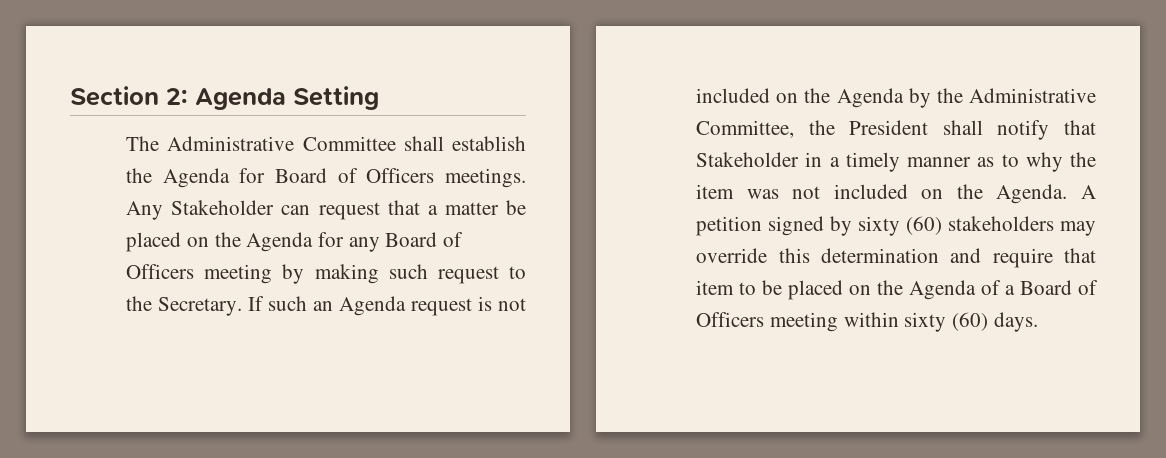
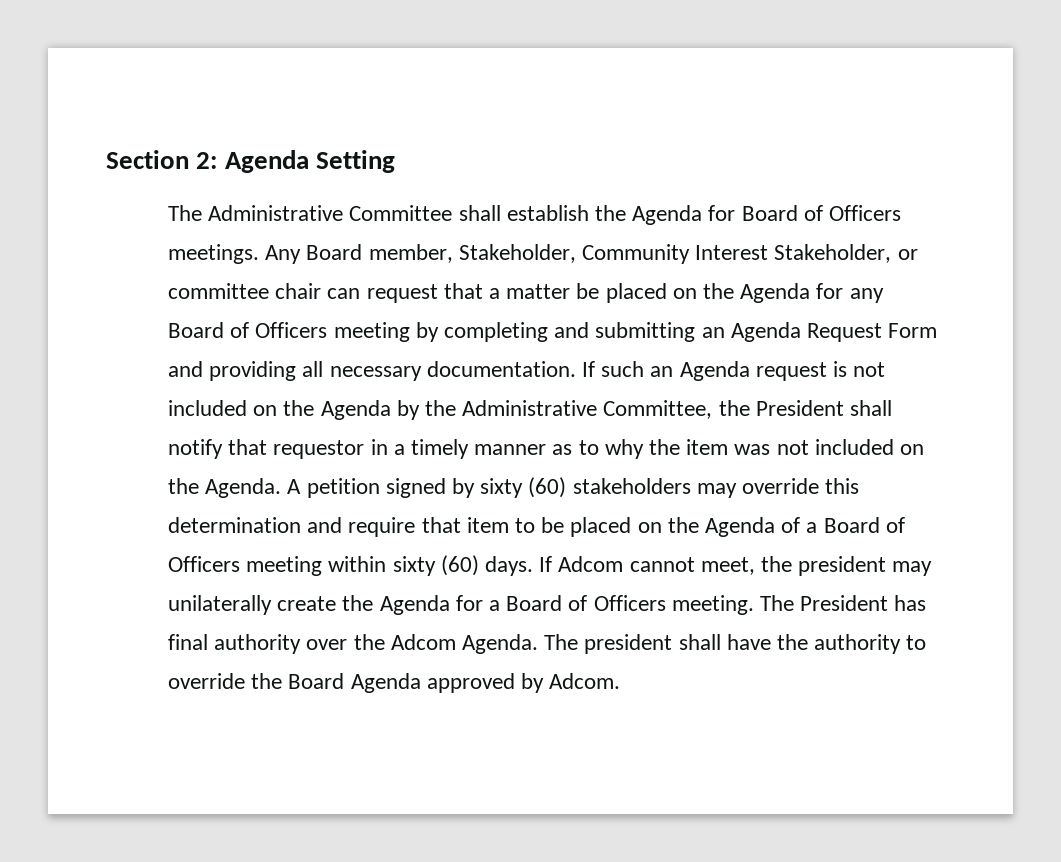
- Any Stakeholder can request that a matter be placed on the Agenda for any Board of Officers meeting by making such request to the Secretary.
+ Any Board member, Stakeholder, Community Interest Stakeholder, or committee chair can request that a matter be placed on the Agenda for any Board of Officers meeting by completing and submitting an Agenda Request Form and providing all necessary documentation.
- If such an Agenda request is not included on the Agenda by the Administrative Committee, the President shall notify that Stakeholder in a timely manner as to why the item was not included on the Agenda.
+ If such an Agenda request is not included on the Agenda by the Administrative Committee, the President shall notify that requestor in a timely manner as to why the item was not included on the Agenda.
+ If Adcom cannot meet, the president may unilaterally create the Agenda for a Board of Officers meeting. The President has final authority over the Adcom Agenda. The president shall have the authority to override the Board Agenda approved by Adcom.

